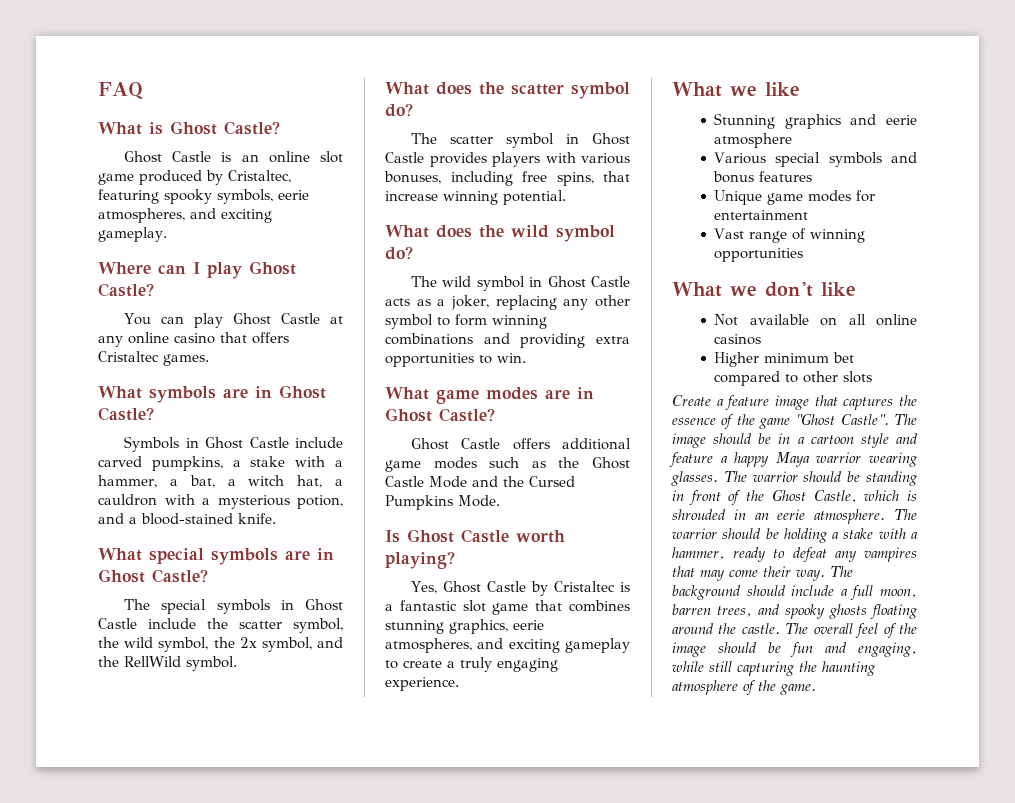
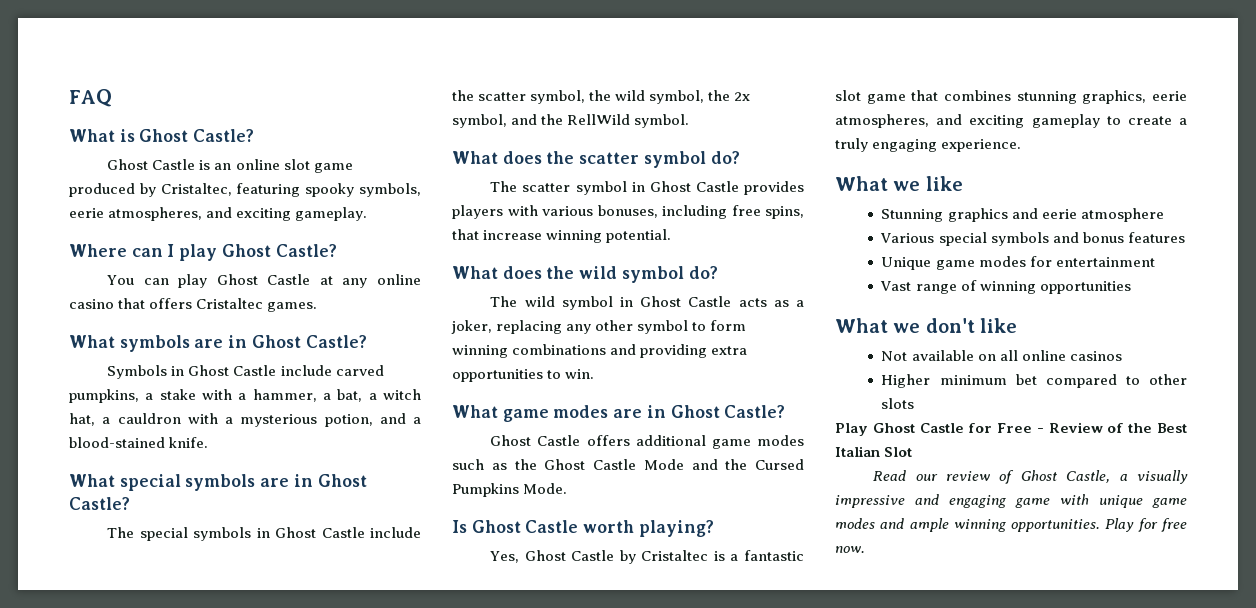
- Create a feature image that captures the essence of the game "Ghost Castle". The image should be in a cartoon style and feature a happy Maya warrior wearing glasses. The warrior should be standing in front of the Ghost Castle, which is shrouded in an eerie atmosphere. The warrior should be holding a stake with a hammer, ready to defeat any vampires that may come their way. The background should include a full moon, barren trees, and spooky ghosts floating around the castle. The overall feel of the image should be fun and engaging, while still capturing the haunting atmosphere of the game.
+ Play Ghost Castle for Free - Review of the Best Italian Slot
+ Read our review of Ghost Castle, a visually impressive and engaging game with unique game modes and ample winning opportunities. Play for free now.

